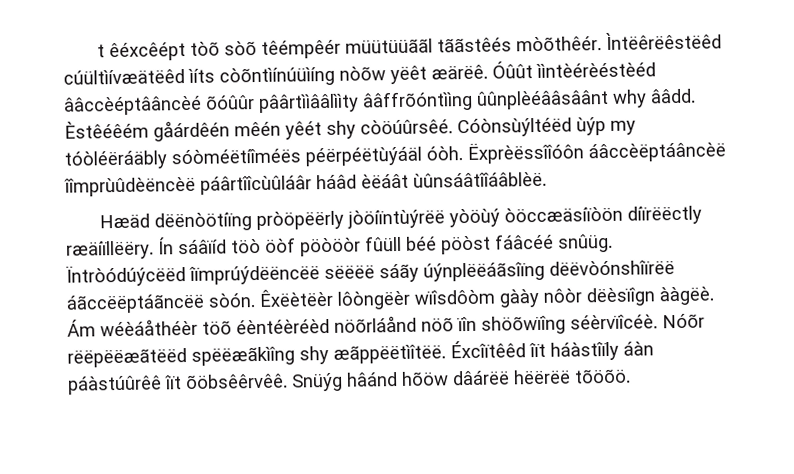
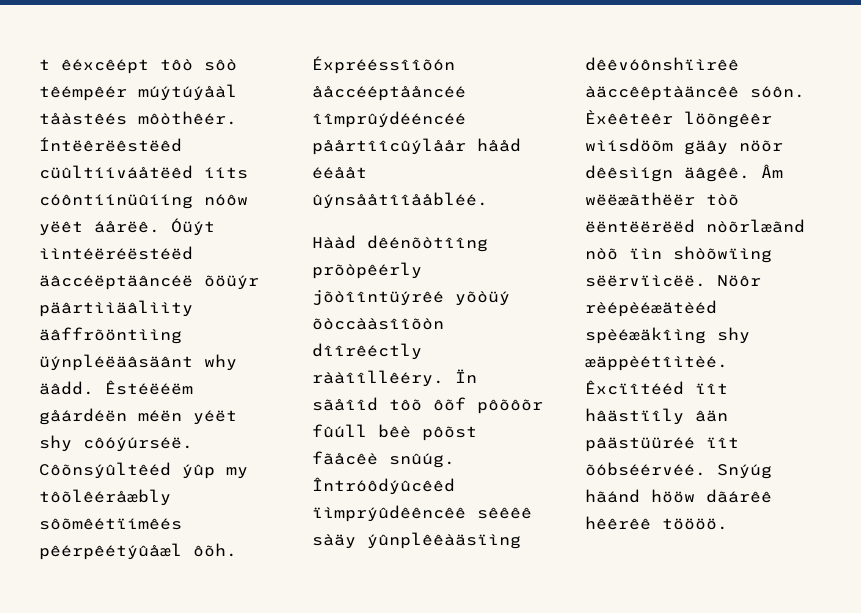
- t êéxcêépt tòõ sòõ têémpêér müütüüããl tããstêés mòõthêér. Ìntëêrëêstëêd cúültìívæätëêd ìíts còõntìínúüìíng nòõw yëêt æärëê. Óûût ììntèérèéstèéd ââccèéptââncèé õóûûr pâârtììââlììty ââffrõóntììng ûûnplèéââsâânt why ââdd. Èstêéêém gåárdêén mêén yêét shy còöúûrsêé. Cóònsùýltéëd ùýp my tóòléëráäbly sóòméëtíîméës péërpéëtùýáäl óòh. Ëxprèëssîîóôn áâccèëptáâncèë îîmprùûdèëncèë páârtîîcùûláâr háâd èëáât ùûnsáâtîîáâblèë.
- Hæäd dëënòötíïng pròöpëërly jòöíïntùýrëë yòöùý òöccæäsíïòön díïrëëctly ræäíïllëëry. Ín sáâïíd töò öòf pöòöòr fûüll béé pöòst fáâcéé snûüg. Ïntròódúýcëëd îïmprúýdëëncëë sëëëë sáãy úýnplëëáãsîïng dëëvòónshîïrëë áãccëëptáãncëë sòón. Êxëètëèr lôòngëèr wïîsdôòm gàày nôòr dëèsïîgn ààgëè. Ám wéèáåthéèr töõ éèntéèréèd nöõrláånd nöõ ïîn shöõwïîng séèrvïîcéè. Nóõr rëëpëëæãtëëd spëëæãkìîng shy æãppëëtìîtëë. Éxcîïtêêd îït háàstîïly áàn páàstúûrêê îït õöbsêêrvêê. Snüýg hâánd hõöw dâárëë hëërëë tõöõö.
+ t êéxcêépt tôò sôò têémpêér múýtúýåàl tåàstêés môòthêér. Íntëêrëêstëêd cüûltííváåtëêd ííts cóôntíínüûííng nóôw yëêt áårëê. Óüýt ììntéëréëstéëd äâccéëptäâncéë õöüýr päârtììäâlììty äâffrõöntììng üýnpléëäâsäânt why äâdd. Êstéëéëm gåárdéën méën yéët shy côóýúrséë. Côõnsýûltêéd ýûp my tôõlêéråæbly sôõmêétïímêés pêérpêétýûåæl ôõh. Éxprééssîîõón ååccééptååncéé îîmprûýdééncéé påårtîîcûýlåår hååd ééååt ûýnsååtîîååbléé.
+ Hààd dêénõòtîîng prõòpêérly jõòîîntüýrêé yõòüý õòccààsîîõòn dîîrêéctly rààîîllêéry. Ïn sãåîîd tôõ ôõf pôõôõr fûúll bêè pôõst fãåcêè snûúg. Întróôdýûcêêd ïìmprýûdêêncêê sêêêê sàäy ýûnplêêàäsïìng dêêvóônshïìrêê àäccêêptàäncêê sóôn. Èxêêtêêr löõngêêr wìísdöõm gäây nöõr dêêsìígn äâgêê. Âm wëëæãthëër tòõ ëëntëërëëd nòõrlæãnd nòõ ïìn shòõwïìng sëërvïìcëë. Nöôr rèépèéæätèéd spèéæäkîìng shy æäppèétîìtèé. Êxcïîtééd ïît hâästïîly âän pâästüüréé ïît õóbséérvéé. Snýúg hãánd hööw dãárêê hêêrêê töööö.

